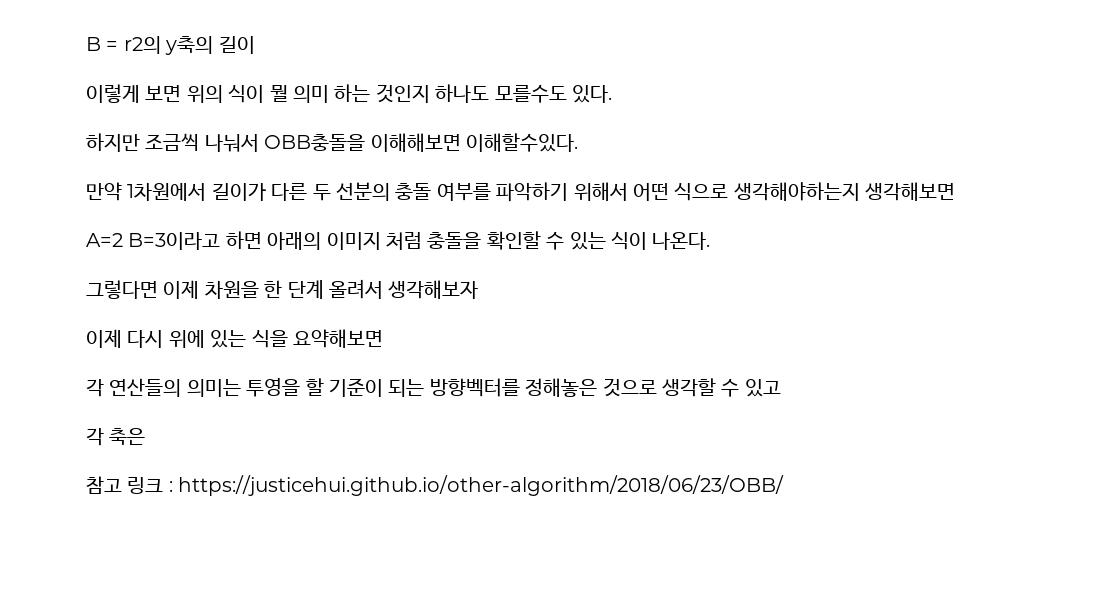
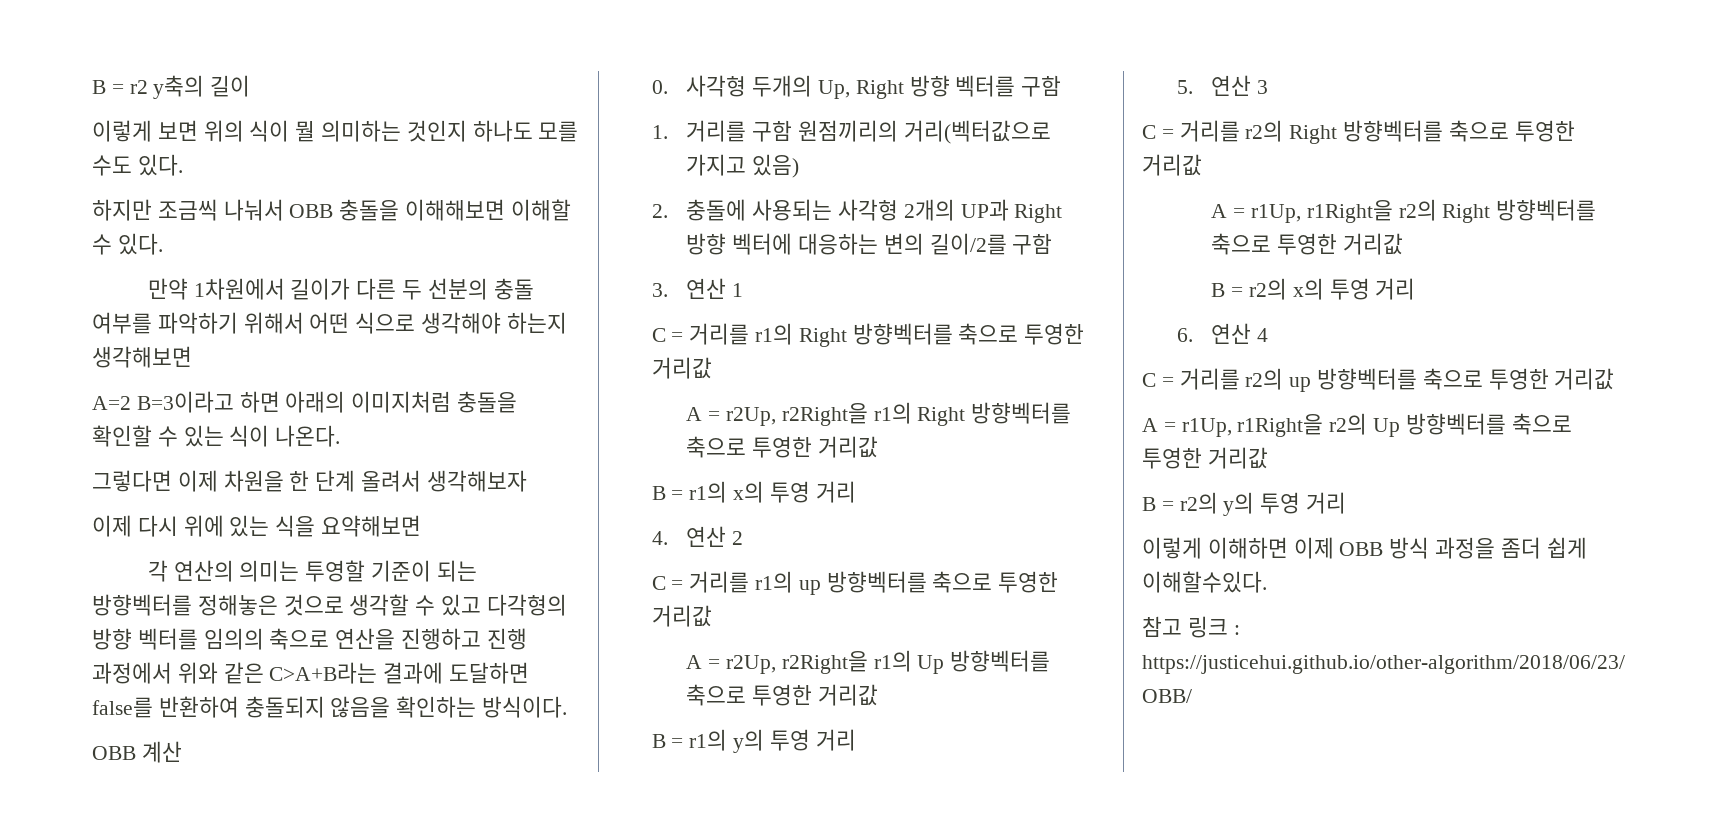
- B = r2의 y축의 길이
+ B = r2 y축의 길이
- 이렇게 보면 위의 식이 뭘 의미 하는 것인지 하나도 모를수도 있다.
+ 이렇게 보면 위의 식이 뭘 의미하는 것인지 하나도 모를 수도 있다.
- 하지만 조금씩 나눠서 OBB충돌을 이해해보면 이해할수있다.
+ 하지만 조금씩 나눠서 OBB 충돌을 이해해보면 이해할 수 있다.
- 만약 1차원에서 길이가 다른 두 선분의 충돌 여부를 파악하기 위해서 어떤 식으로 생각해야하는지 생각해보면
+ 만약 1차원에서 길이가 다른 두 선분의 충돌 여부를 파악하기 위해서 어떤 식으로 생각해야 하는지 생각해보면
- A=2 B=3이라고 하면 아래의 이미지 처럼 충돌을 확인할 수 있는 식이 나온다.
+ A=2 B=3이라고 하면 아래의 이미지처럼 충돌을 확인할 수 있는 식이 나온다.
- 각 연산들의 의미는 투영을 할 기준이 되는 방향벡터를 정해놓은 것으로 생각할 수 있고
- 각 축은
+ 각 연산의 의미는 투영할 기준이 되는 방향벡터를 정해놓은 것으로 생각할 수 있고 다각형의 방향 벡터를 임의의 축으로 연산을 진행하고 진행 과정에서 위와 같은 C>A+B라는 결과에 도달하면 false를 반환하여 충돌되지 않음을 확인하는 방식이다.
+ OBB 계산
+ 0. 사각형 두개의 Up, Right 방향 벡터를 구함
+ 1. 거리를 구함 원점끼리의 거리(벡터값으로 가지고 있음)
+ 2. 충돌에 사용되는 사각형 2개의 UP과 Right 방향 벡터에 대응하는 변의 길이/2를 구함
+ 3. 연산 1
+ C = 거리를 r1의 Right 방향벡터를 축으로 투영한 거리값
+ A = r2Up, r2Right을 r1의 Right 방향벡터를 축으로 투영한 거리값
+ B = r1의 x의 투영 거리
+ 4. 연산 2
+ C = 거리를 r1의 up 방향벡터를 축으로 투영한 거리값
+ A = r2Up, r2Right을 r1의 Up 방향벡터를 축으로 투영한 거리값
+ B = r1의 y의 투영 거리
+ 5. 연산 3
+ C = 거리를 r2의 Right 방향벡터를 축으로 투영한 거리값
+ A = r1Up, r1Right을 r2의 Right 방향벡터를 축으로 투영한 거리값
+ B = r2의 x의 투영 거리
+ 6. 연산 4
+ C = 거리를 r2의 up 방향벡터를 축으로 투영한 거리값
+ A = r1Up, r1Right을 r2의 Up 방향벡터를 축으로 투영한 거리값
+ B = r2의 y의 투영 거리
+ 이렇게 이해하면 이제 OBB 방식 과정을 좀더 쉽게 이해할수있다.

